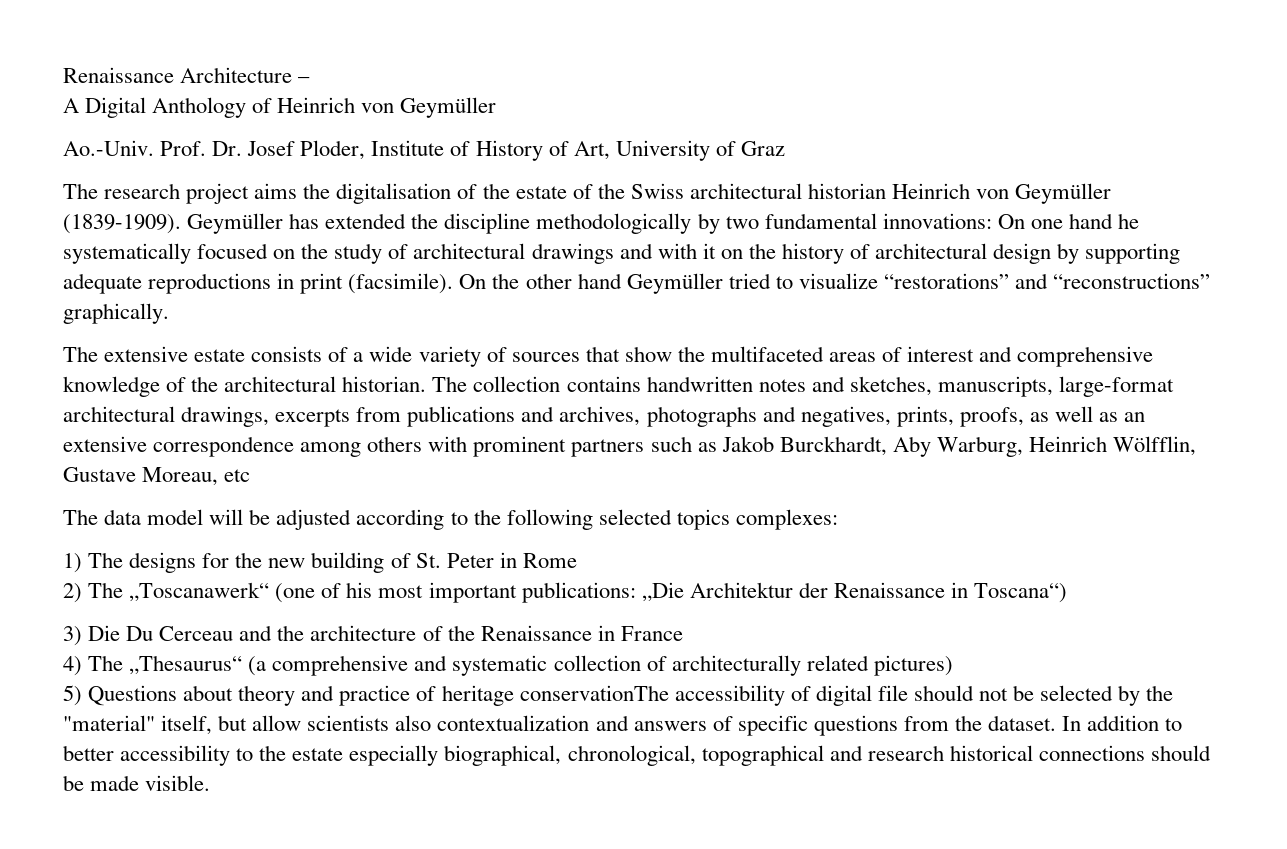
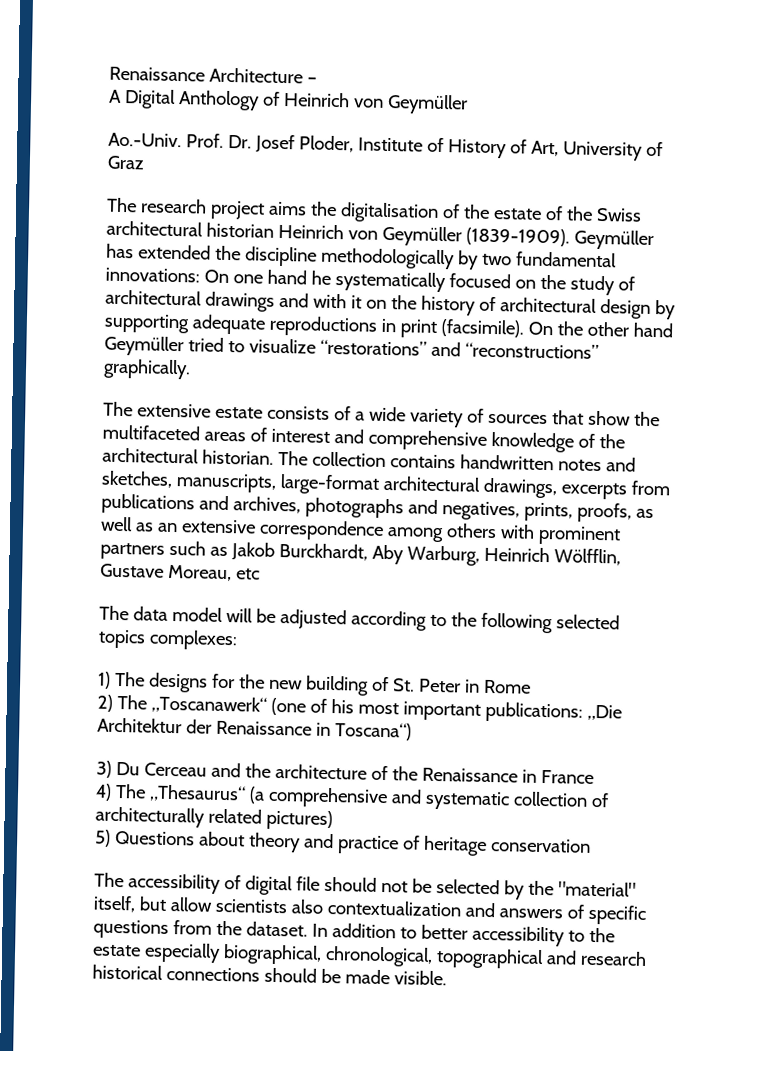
- 3) Die Du Cerceau and the architecture of the Renaissance in France
+ 3) Du Cerceau and the architecture of the Renaissance in France
- 5) Questions about theory and practice of heritage conservationThe accessibility of digital file should not be selected by the "material" itself, but allow scientists also contextualization and answers of specific questions from the dataset.
+ 5) Questions about theory and practice of heritage conservation
+ The accessibility of digital file should not be selected by the "material" itself, but allow scientists also contextualization and answers of specific questions from the dataset.

